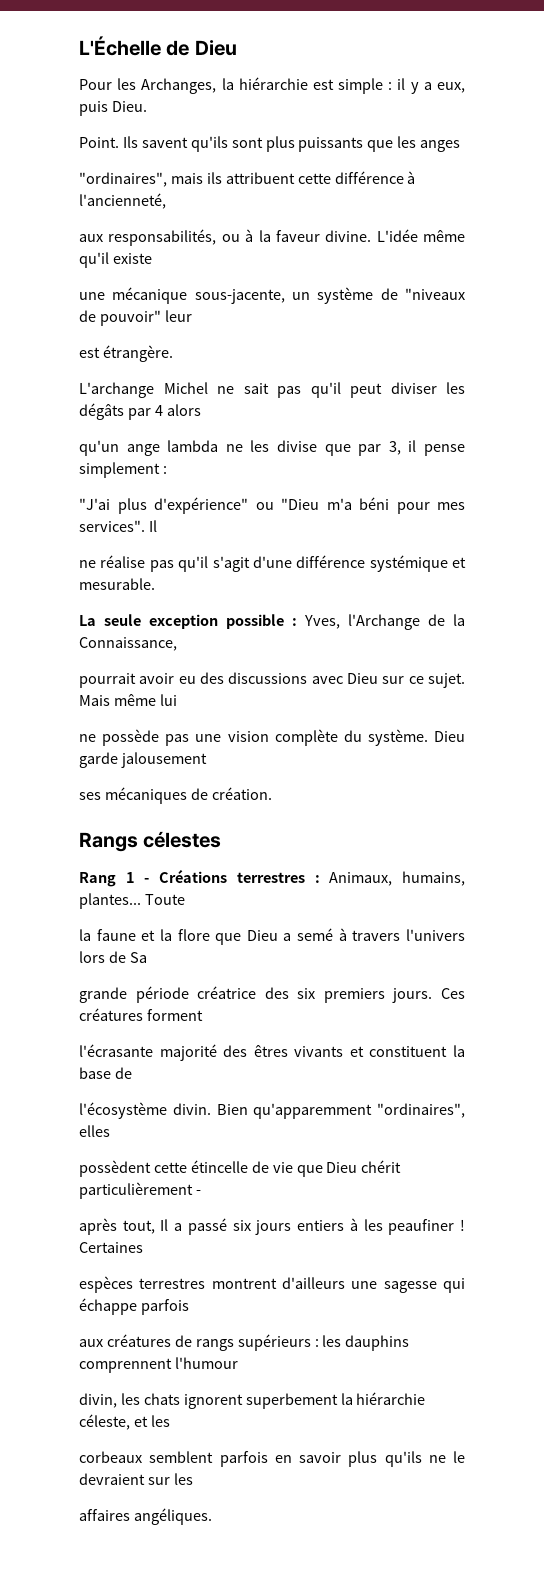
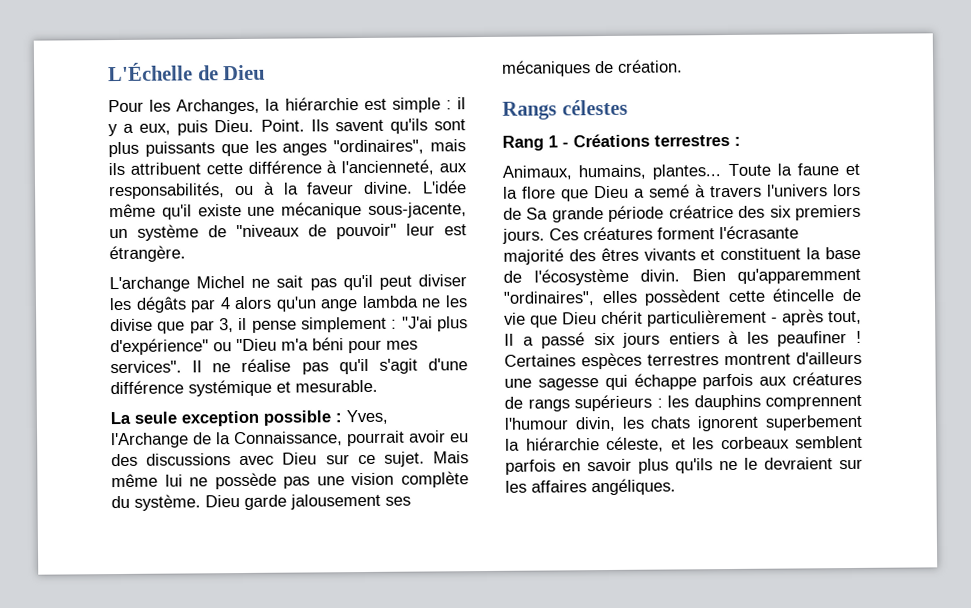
- Pour les Archanges, la hiérarchie est simple : il y a eux, puis Dieu.
- Point.
+ Pour les Archanges, la hiérarchie est simple : il y a eux, puis Dieu. Point.
- Ils savent qu'ils sont plus puissants que les anges
- "ordinaires", mais ils attribuent cette différence à l'ancienneté,
- aux responsabilités, ou à la faveur divine.
+ Ils savent qu'ils sont plus puissants que les anges "ordinaires", mais ils attribuent cette différence à l'ancienneté, aux responsabilités, ou à la faveur divine.
- L'idée même qu'il existe
- une mécanique sous-jacente, un système de "niveaux de pouvoir" leur
- est étrangère.
+ L'idée même qu'il existe une mécanique sous-jacente, un système de "niveaux de pouvoir" leur est étrangère.
- L'archange Michel ne sait pas qu'il peut diviser les dégâts par 4 alors
- qu'un ange lambda ne les divise que par 3, il pense simplement :
- "J'ai plus d'expérience" ou "Dieu m'a béni pour mes services". Il
- ne réalise pas qu'il s'agit d'une différence systémique et mesurable.
+ L'archange Michel ne sait pas qu'il peut diviser les dégâts par 4 alors qu'un ange lambda ne les divise que par 3, il pense simplement : "J'ai plus d'expérience" ou "Dieu m'a béni pour mes services". Il ne réalise pas qu'il s'agit d'une différence systémique et mesurable.
- La seule exception possible : Yves, l'Archange de la Connaissance,
- pourrait avoir eu des discussions avec Dieu sur ce sujet.
+ La seule exception possible : Yves, l'Archange de la Connaissance, pourrait avoir eu des discussions avec Dieu sur ce sujet.
- Mais même lui
- ne possède pas une vision complète du système.
+ Mais même lui ne possède pas une vision complète du système.
- Dieu garde jalousement
- ses mécaniques de création.
+ Dieu garde jalousement ses mécaniques de création.
- Rang 1 - Créations terrestres : Animaux, humains, plantes...
+ Rang 1 - Créations terrestres :
+ Animaux, humains, plantes...
- Toute
- la faune et la flore que Dieu a semé à travers l'univers lors de Sa
- grande période créatrice des six premiers jours.
+ Toute la faune et la flore que Dieu a semé à travers l'univers lors de Sa grande période créatrice des six premiers jours.
- Ces créatures forment
- l'écrasante majorité des êtres vivants et constituent la base de
- l'écosystème divin.
+ Ces créatures forment l'écrasante majorité des êtres vivants et constituent la base de l'écosystème divin.
- Bien qu'apparemment "ordinaires", elles
- possèdent cette étincelle de vie que Dieu chérit particulièrement -
- après tout, Il a passé six jours entiers à les peaufiner !
+ Bien qu'apparemment "ordinaires", elles possèdent cette étincelle de vie que Dieu chérit particulièrement - après tout, Il a passé six jours entiers à les peaufiner !
- Certaines
- espèces terrestres montrent d'ailleurs une sagesse qui échappe parfois
- aux créatures de rangs supérieurs : les dauphins comprennent l'humour
- divin, les chats ignorent superbement la hiérarchie céleste, et les
- corbeaux semblent parfois en savoir plus qu'ils ne le devraient sur les
- affaires angéliques.
+ Certaines espèces terrestres montrent d'ailleurs une sagesse qui échappe parfois aux créatures de rangs supérieurs : les dauphins comprennent l'humour divin, les chats ignorent superbement la hiérarchie céleste, et les corbeaux semblent parfois en savoir plus qu'ils ne le devraient sur les affaires angéliques.

